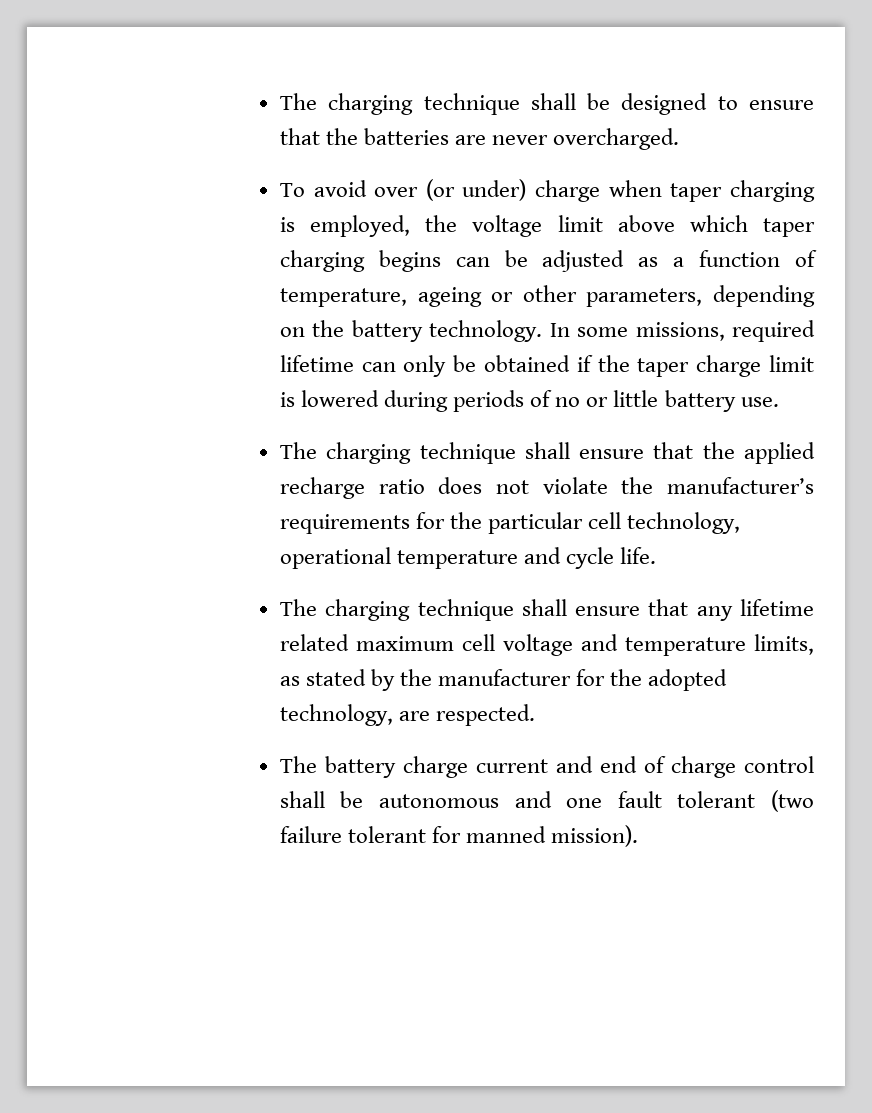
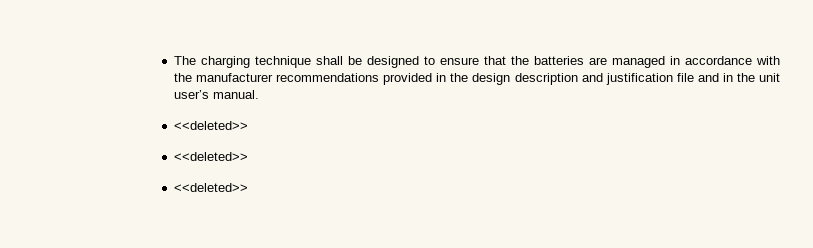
- The charging technique shall be designed to ensure that the batteries are never overcharged.
- To avoid over (or under) charge when taper charging is employed, the voltage limit above which taper charging begins can be adjusted as a function of temperature, ageing or other parameters, depending on the battery technology. In some missions, required lifetime can only be obtained if the taper charge limit is lowered during periods of no or little battery use.
- The charging technique shall ensure that the applied recharge ratio does not violate the manufacturer’s requirements for the particular cell technology, operational temperature and cycle life.
- The charging technique shall ensure that any lifetime related maximum cell voltage and temperature limits, as stated by the manufacturer for the adopted technology, are respected.
- The battery charge current and end of charge control shall be autonomous and one fault tolerant (two failure tolerant for manned mission).
+ The charging technique shall be designed to ensure that the batteries are managed in accordance with the manufacturer recommendations provided in the design description and justification file and in the unit user’s manual.
+ <<deleted>>
+ <<deleted>>
+ <<deleted>>

